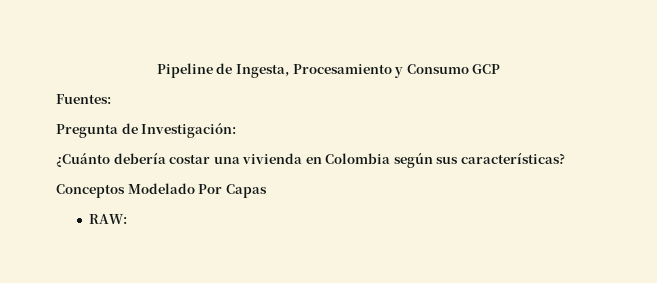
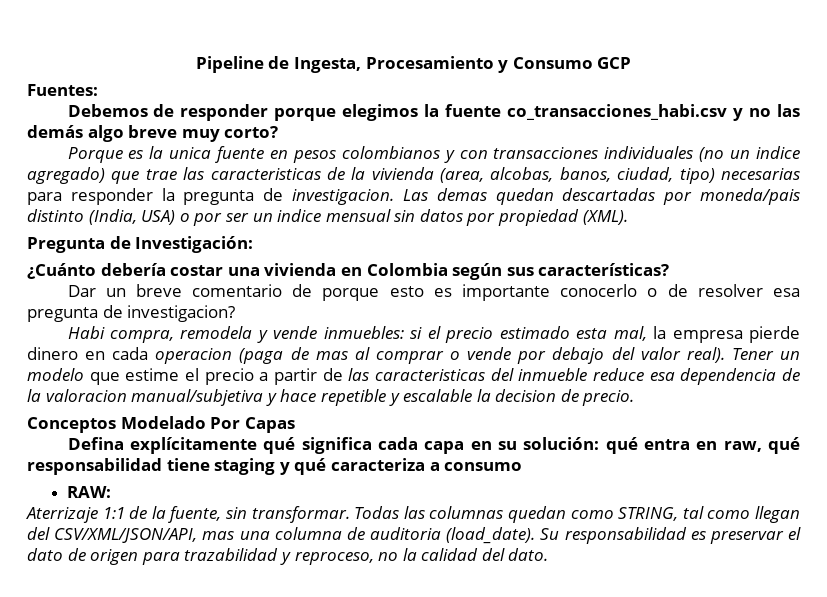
+ Debemos de responder porque elegimos la fuente co_transacciones_habi.csv y no las demás algo breve muy corto?
+ Porque es la unica fuente en pesos colombianos y con transacciones individuales (no un indice agregado) que trae las caracteristicas de la vivienda (area, alcobas, banos, ciudad, tipo) necesarias para responder la pregunta de investigacion. Las demas quedan descartadas por moneda/pais distinto (India, USA) o por ser un indice mensual sin datos por propiedad (XML).
+ Dar un breve comentario de porque esto es importante conocerlo o de resolver esa pregunta de investigacion?
+ Habi compra, remodela y vende inmuebles: si el precio estimado esta mal, la empresa pierde dinero en cada operacion (paga de mas al comprar o vende por debajo del valor real). Tener un modelo que estime el precio a partir de las caracteristicas del inmueble reduce esa dependencia de la valoracion manual/subjetiva y hace repetible y escalable la decision de precio.
  Conceptos Modelado Por Capas
+ Defina explícitamente qué significa cada capa en su solución: qué entra en raw, qué responsabilidad tiene staging y qué caracteriza a consumo
  RAW:
+ Aterrizaje 1:1 de la fuente, sin transformar. Todas las columnas quedan como STRING, tal como llegan del CSV/XML/JSON/API, mas una columna de auditoria (load_date). Su responsabilidad es preservar el dato de origen para trazabilidad y reproceso, no la calidad del dato.

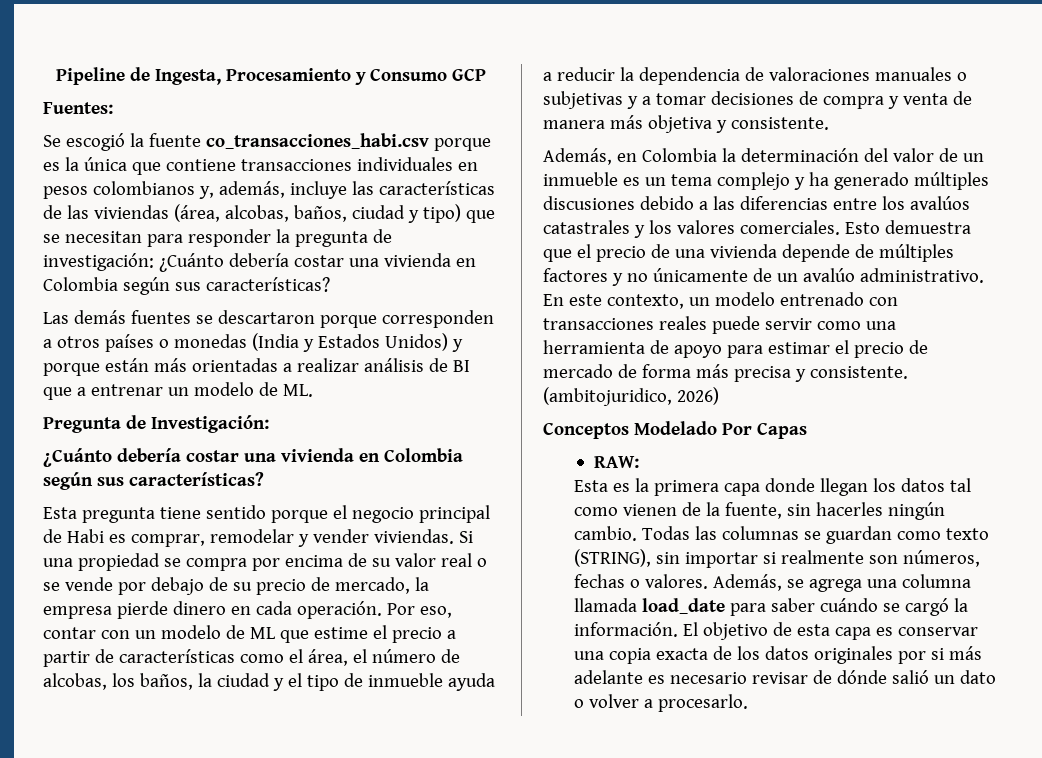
- Debemos de responder porque elegimos la fuente co_transacciones_habi.csv y no las demás algo breve muy corto?
- Porque es la unica fuente en pesos colombianos y con transacciones individuales (no un indice agregado) que trae las caracteristicas de la vivienda (area, alcobas, banos, ciudad, tipo) necesarias para responder la pregunta de investigacion. Las demas quedan descartadas por moneda/pais distinto (India, USA) o por ser un indice mensual sin datos por propiedad (XML).
+ Se escogió la fuente co_transacciones_habi.csv porque es la única que contiene transacciones individuales en pesos colombianos y, además, incluye las características de las viviendas (área, alcobas, baños, ciudad y tipo) que se necesitan para responder la pregunta de investigación: ¿Cuánto debería costar una vivienda en Colombia según sus características?
+ Las demás fuentes se descartaron porque corresponden a otros países o monedas (India y Estados Unidos) y porque están más orientadas a realizar análisis de BI que a entrenar un modelo de ML.
- Dar un breve comentario de porque esto es importante conocerlo o de resolver esa pregunta de investigacion?
- Habi compra, remodela y vende inmuebles: si el precio estimado esta mal, la empresa pierde dinero en cada operacion (paga de mas al comprar o vende por debajo del valor real). Tener un modelo que estime el precio a partir de las caracteristicas del inmueble reduce esa dependencia de la valoracion manual/subjetiva y hace repetible y escalable la decision de precio.
+ Esta pregunta tiene sentido porque el negocio principal de Habi es comprar, remodelar y vender viviendas. Si una propiedad se compra por encima de su valor real o se vende por debajo de su precio de mercado, la empresa pierde dinero en cada operación. Por eso, contar con un modelo de ML que estime el precio a partir de características como el área, el número de alcobas, los baños, la ciudad y el tipo de inmueble ayuda a reducir la dependencia de valoraciones manuales o subjetivas y a tomar decisiones de compra y venta de manera más objetiva y consistente.
+ Además, en Colombia la determinación del valor de un inmueble es un tema complejo y ha generado múltiples discusiones debido a las diferencias entre los avalúos catastrales y los valores comerciales. Esto demuestra que el precio de una vivienda depende de múltiples factores y no únicamente de un avalúo administrativo. En este contexto, un modelo entrenado con transacciones reales puede servir como una herramienta de apoyo para estimar el precio de mercado de forma más precisa y consistente. (ambitojuridico, 2026)
  Conceptos Modelado Por Capas
- Defina explícitamente qué significa cada capa en su solución: qué entra en raw, qué responsabilidad tiene staging y qué caracteriza a consumo
  RAW:
- Aterrizaje 1:1 de la fuente, sin transformar. Todas las columnas quedan como STRING, tal como llegan del CSV/XML/JSON/API, mas una columna de auditoria (load_date). Su responsabilidad es preservar el dato de origen para trazabilidad y reproceso, no la calidad del dato.
+ Esta es la primera capa donde llegan los datos tal como vienen de la fuente, sin hacerles ningún cambio. Todas las columnas se guardan como texto (STRING), sin importar si realmente son números, fechas o valores. Además, se agrega una columna llamada load_date para saber cuándo se cargó la información. El objetivo de esta capa es conservar una copia exacta de los datos originales por si más adelante es necesario revisar de dónde salió un dato o volver a procesarlo.

